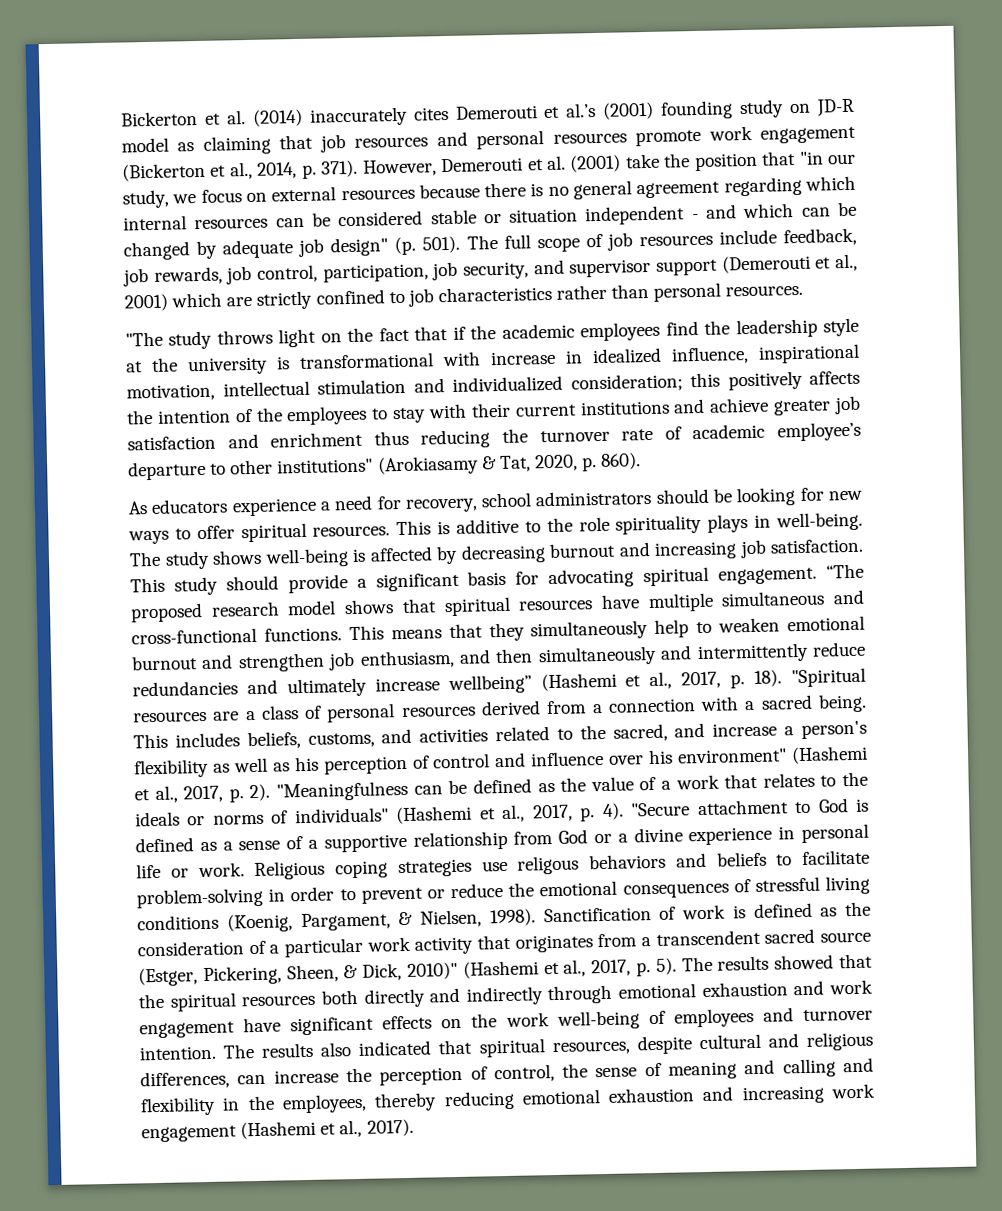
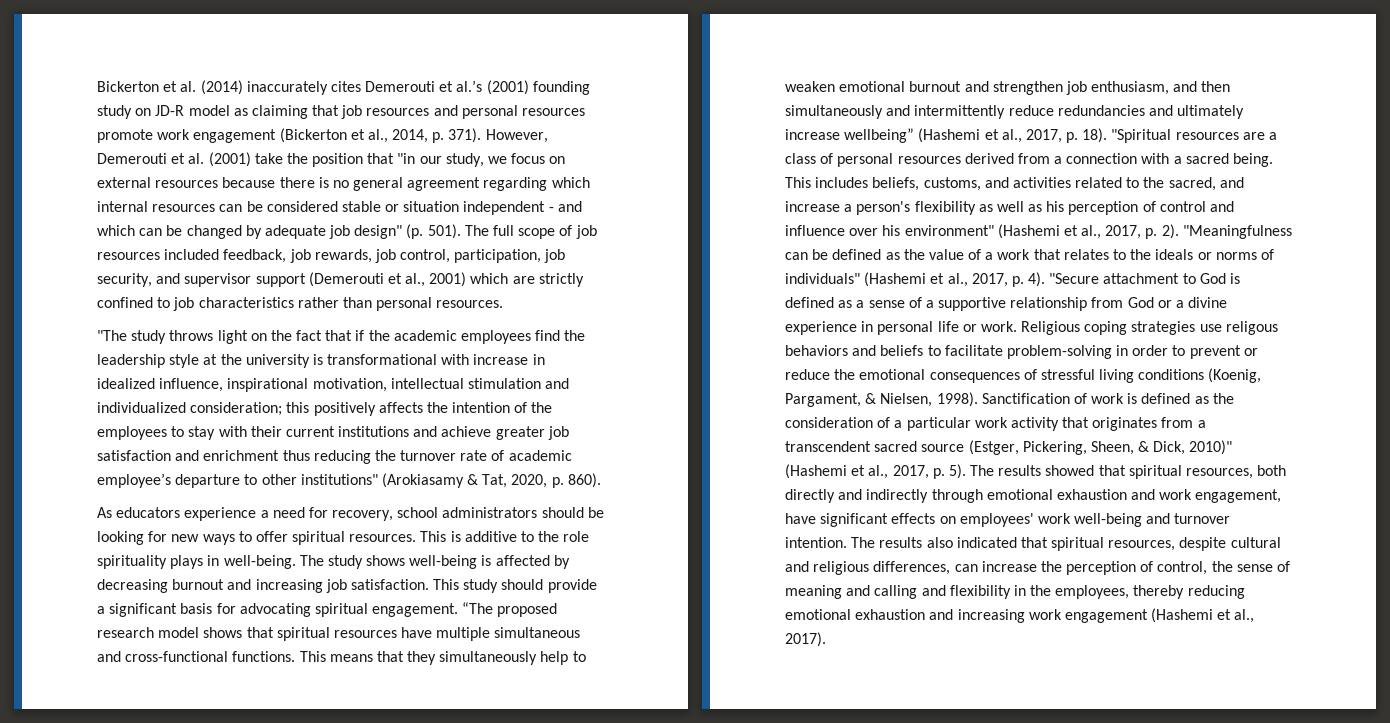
- The full scope of job resources include feedback, job rewards, job control, participation, job security, and supervisor support (Demerouti et al., 2001) which are strictly confined to job characteristics rather than personal resources.
+ The full scope of job resources included feedback, job rewards, job control, participation, job security, and supervisor support (Demerouti et al., 2001) which are strictly confined to job characteristics rather than personal resources.
- The results showed that the spiritual resources both directly and indirectly through emotional exhaustion and work engagement have significant effects on the work well-being of employees and turnover intention.
+ The results showed that spiritual resources, both directly and indirectly through emotional exhaustion and work engagement, have significant effects on employees' work well-being and turnover intention.

